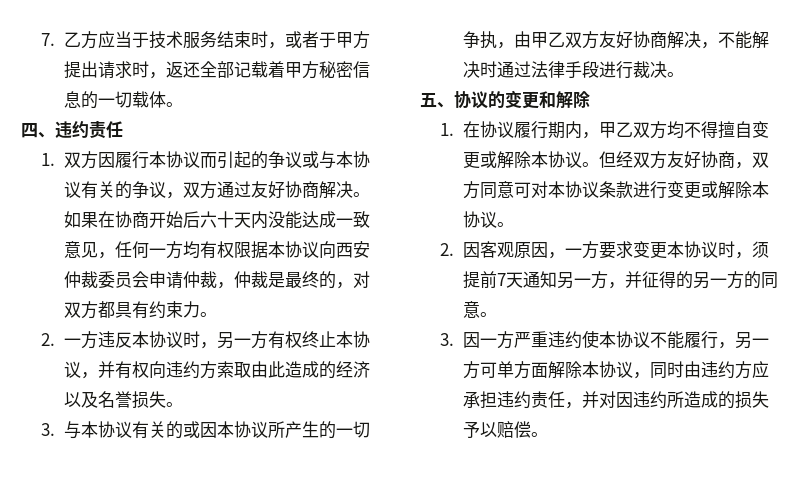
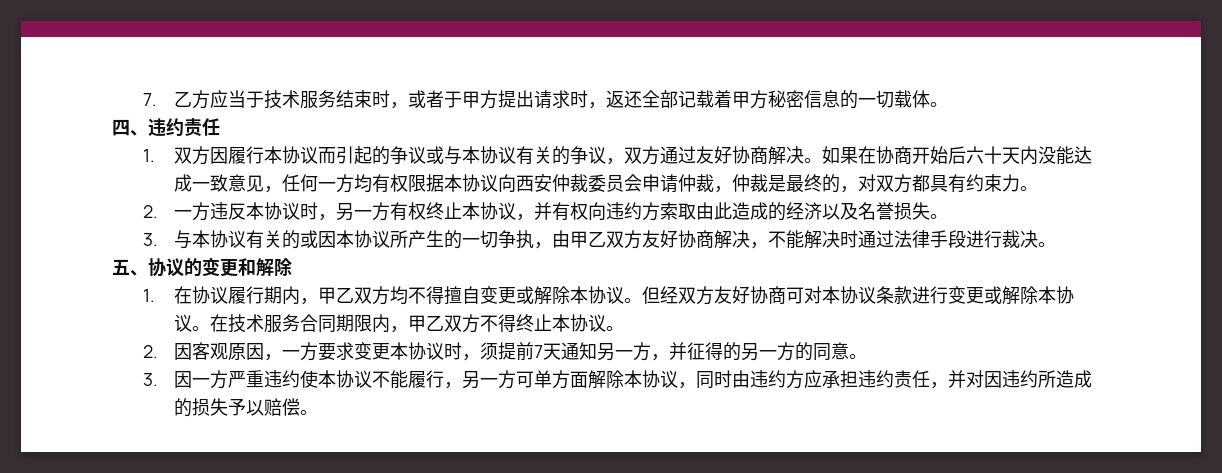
- 但经双方友好协商，双方同意可对本协议条款进行变更或解除本协议。
+ 但经双方友好协商可对本协议条款进行变更或解除本协议。在技术服务合同期限内，甲乙双方不得终止本协议。

